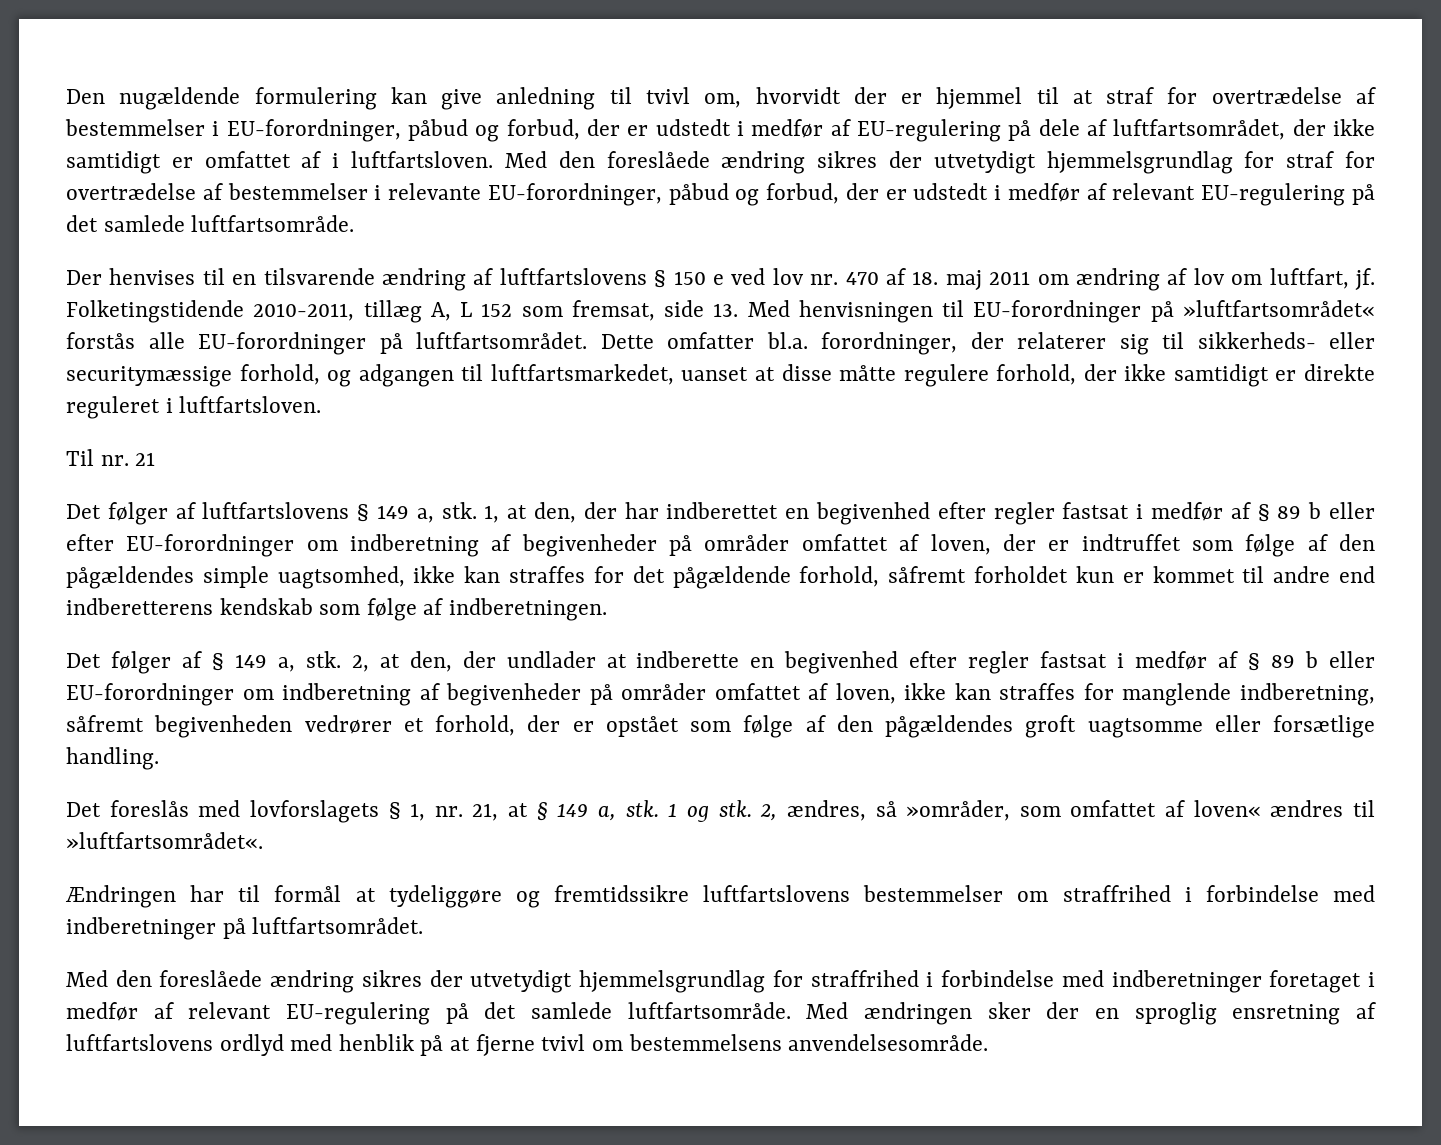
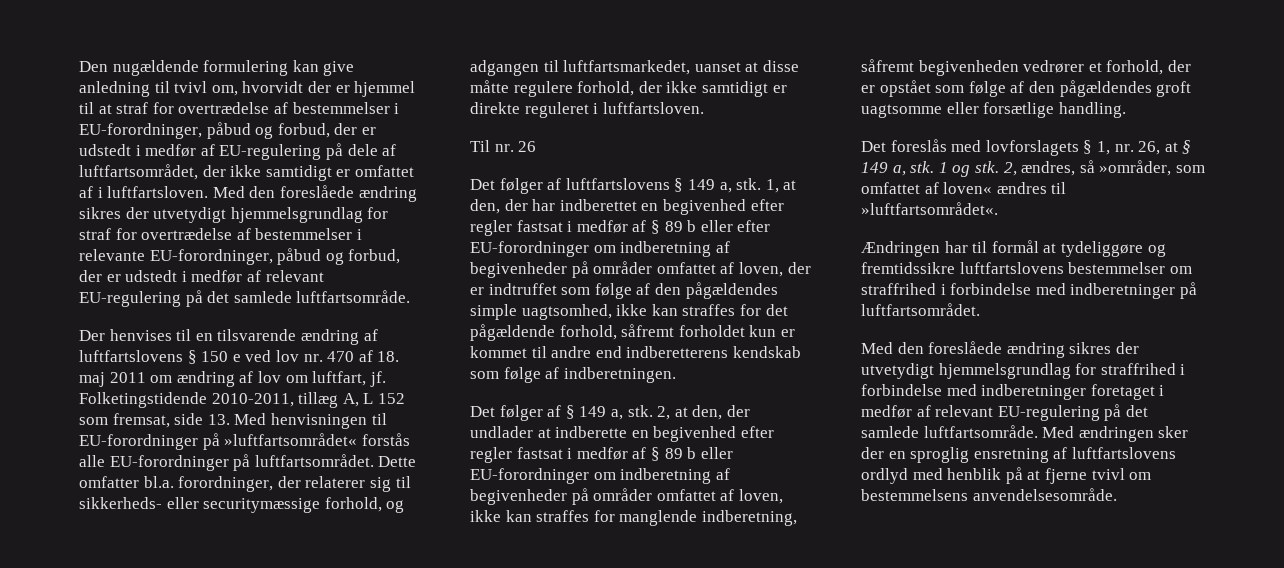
- Til nr. 21
+ Til nr. 26
- Det foreslås med lovforslagets § 1, nr. 21, at § 149 a, stk.
+ Det foreslås med lovforslagets § 1, nr. 26, at § 149 a, stk.

